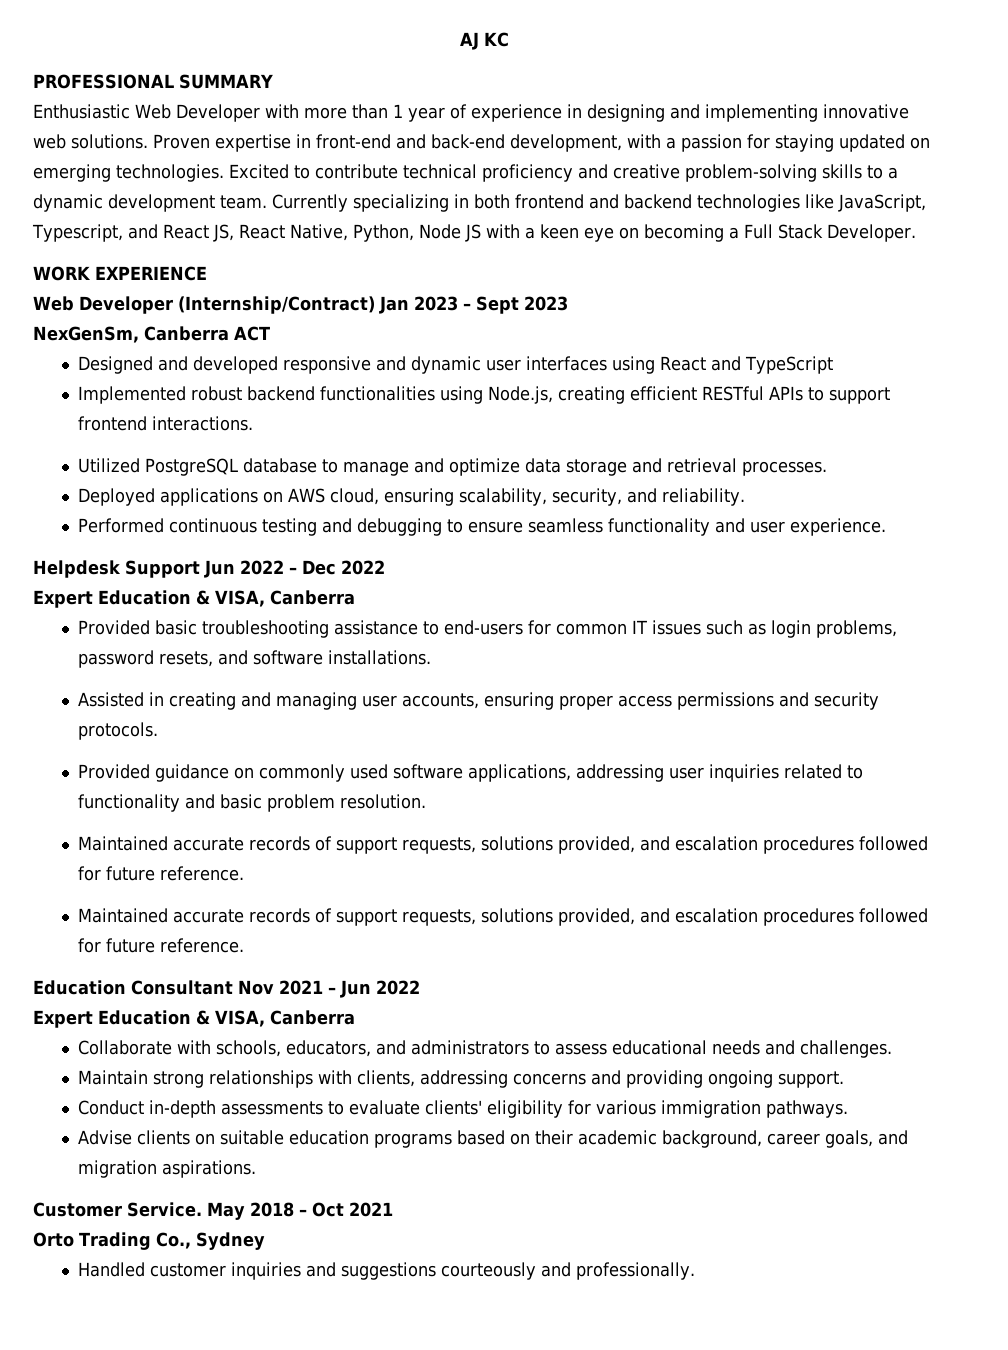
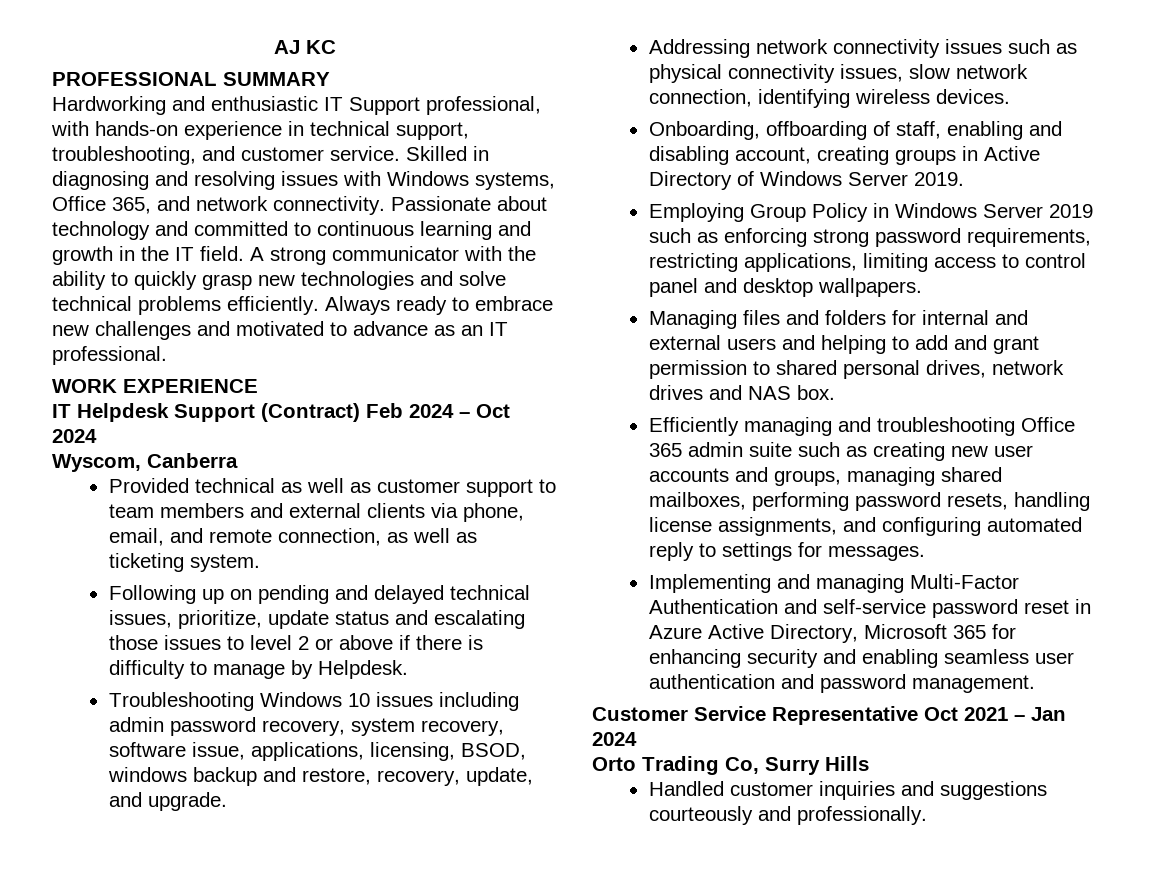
- Enthusiastic Web Developer with more than 1 year of experience in designing and implementing innovative web solutions. Proven expertise in front-end and back-end development, with a passion for staying updated on emerging technologies. Excited to contribute technical proficiency and creative problem-solving skills to a dynamic development team. Currently specializing in both frontend and backend technologies like JavaScript, Typescript, and React JS, React Native, Python, Node JS with a keen eye on becoming a Full Stack Developer.
+ Hardworking and enthusiastic IT Support professional, with hands-on experience in technical support, troubleshooting, and customer service. Skilled in diagnosing and resolving issues with Windows systems, Office 365, and network connectivity. Passionate about technology and committed to continuous learning and growth in the IT field. A strong communicator with the ability to quickly grasp new technologies and solve technical problems efficiently. Always ready to embrace new challenges and motivated to advance as an IT professional.
  WORK EXPERIENCE
- Web Developer (Internship/Contract) Jan 2023 – Sept 2023
- NexGenSm, Canberra ACT
- Designed and developed responsive and dynamic user interfaces using React and TypeScript
- Implemented robust backend functionalities using Node.js, creating efficient RESTful APIs to support frontend interactions.
- Utilized PostgreSQL database to manage and optimize data storage and retrieval processes.
- Deployed applications on AWS cloud, ensuring scalability, security, and reliability.
- Performed continuous testing and debugging to ensure seamless functionality and user experience.
- Helpdesk Support Jun 2022 – Dec 2022
- Expert Education & VISA, Canberra
- Provided basic troubleshooting assistance to end-users for common IT issues such as login problems, password resets, and software installations.
- Assisted in creating and managing user accounts, ensuring proper access permissions and security protocols.
- Provided guidance on commonly used software applications, addressing user inquiries related to functionality and basic problem resolution.
- Maintained accurate records of support requests, solutions provided, and escalation procedures followed for future reference.
- Maintained accurate records of support requests, solutions provided, and escalation procedures followed for future reference.
- Education Consultant Nov 2021 – Jun 2022
- Expert Education & VISA, Canberra
- Collaborate with schools, educators, and administrators to assess educational needs and challenges.
- Maintain strong relationships with clients, addressing concerns and providing ongoing support.
- Conduct in-depth assessments to evaluate clients' eligibility for various immigration pathways.
- Advise clients on suitable education programs based on their academic background, career goals, and migration aspirations.
- Customer Service. May 2018 – Oct 2021
+ IT Helpdesk Support (Contract) Feb 2024 – Oct 2024
+ Wyscom, Canberra
+ Provided technical as well as customer support to team members and external clients via phone, email, and remote connection, as well as ticketing system.
+ Following up on pending and delayed technical issues, prioritize, update status and escalating those issues to level 2 or above if there is difficulty to manage by Helpdesk.
+ Troubleshooting Windows 10 issues including admin password recovery, system recovery, software issue, applications, licensing, BSOD, windows backup and restore, recovery, update, and upgrade.
+ Addressing network connectivity issues such as physical connectivity issues, slow network connection, identifying wireless devices.
+ Onboarding, offboarding of staff, enabling and disabling account, creating groups in Active Directory of Windows Server 2019.
+ Employing Group Policy in Windows Server 2019 such as enforcing strong password requirements, restricting applications, limiting access to control panel and desktop wallpapers.
+ Managing files and folders for internal and external users and helping to add and grant permission to shared personal drives, network drives and NAS box.
+ Efficiently managing and troubleshooting Office 365 admin suite such as creating new user accounts and groups, managing shared mailboxes, performing password resets, handling license assignments, and configuring automated reply to settings for messages.
+ Implementing and managing Multi-Factor Authentication and self-service password reset in Azure Active Directory, Microsoft 365 for enhancing security and enabling seamless user authentication and password management.
+ Customer Service Representative Oct 2021 – Jan 2024
- Orto Trading Co., Sydney
+ Orto Trading Co, Surry Hills

